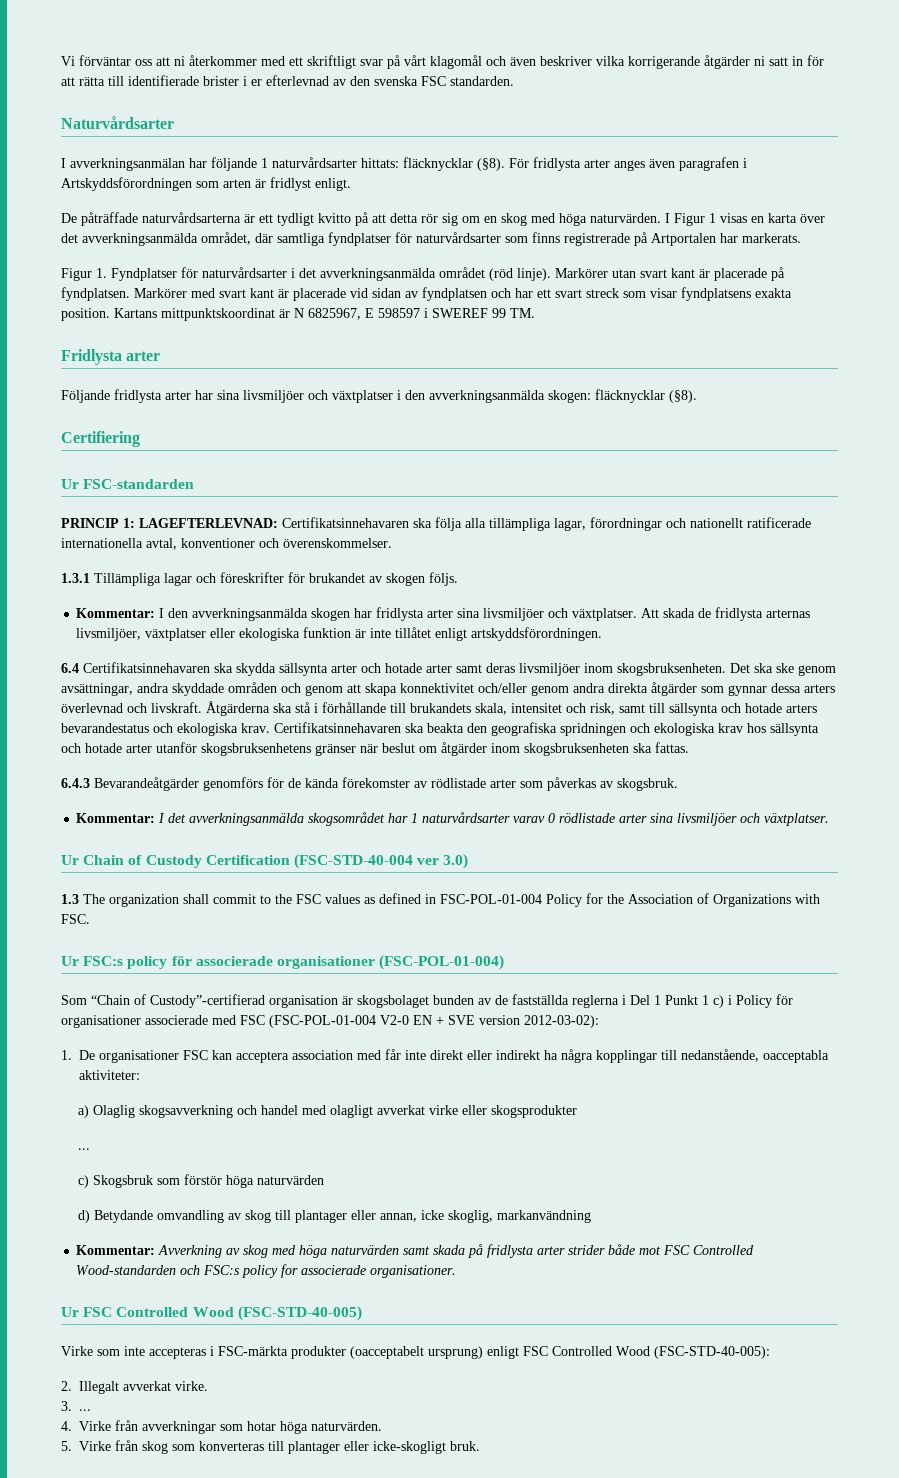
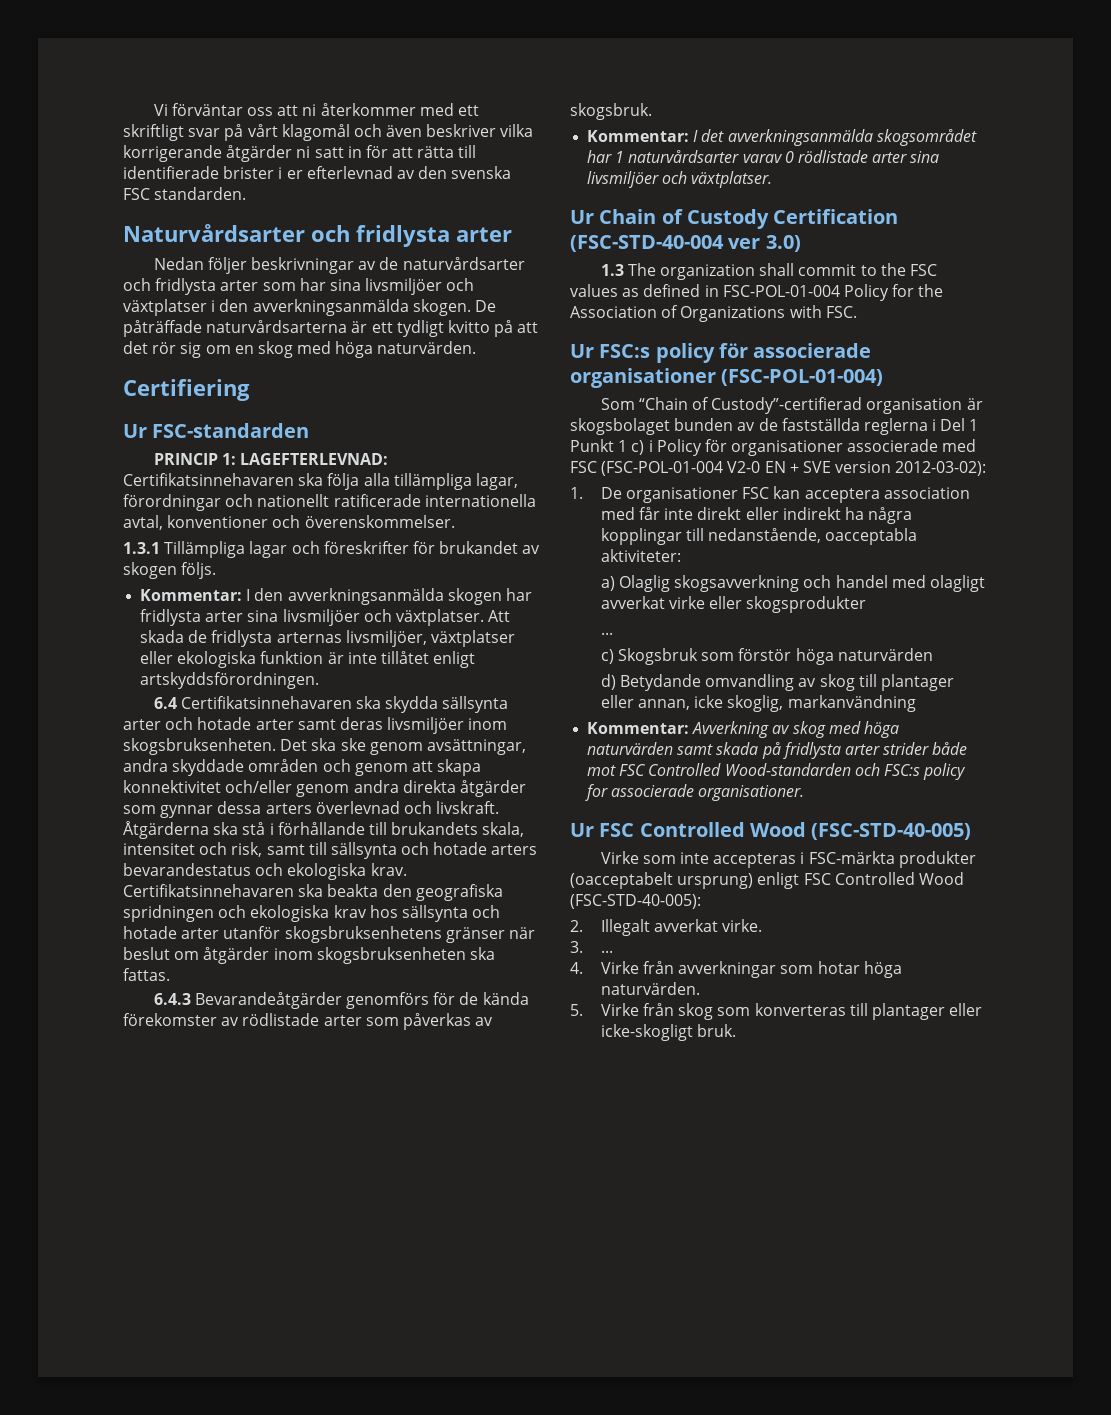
- Naturvårdsarter
- I avverkningsanmälan har följande 1 naturvårdsarter hittats: fläcknycklar (§8). För fridlysta arter anges även paragrafen i Artskyddsförordningen som arten är fridlyst enligt.
- De påträffade naturvårdsarterna är ett tydligt kvitto på att detta rör sig om en skog med höga naturvärden. I Figur 1 visas en karta över det avverkningsanmälda området, där samtliga fyndplatser för naturvårdsarter som finns registrerade på Artportalen har markerats.
- Figur 1. Fyndplatser för naturvårdsarter i det avverkningsanmälda området (röd linje). Markörer utan svart kant är placerade på fyndplatsen. Markörer med svart kant är placerade vid sidan av fyndplatsen och har ett svart streck som visar fyndplatsens exakta position. Kartans mittpunktskoordinat är N 6825967, E 598597 i SWEREF 99 TM.
- Fridlysta arter
- Följande fridlysta arter har sina livsmiljöer och växtplatser i den avverkningsanmälda skogen: fläcknycklar (§8).
+ Naturvårdsarter och fridlysta arter
+ Nedan följer beskrivningar av de naturvårdsarter och fridlysta arter som har sina livsmiljöer och växtplatser i den avverkningsanmälda skogen. De påträffade naturvårdsarterna är ett tydligt kvitto på att det rör sig om en skog med höga naturvärden.

